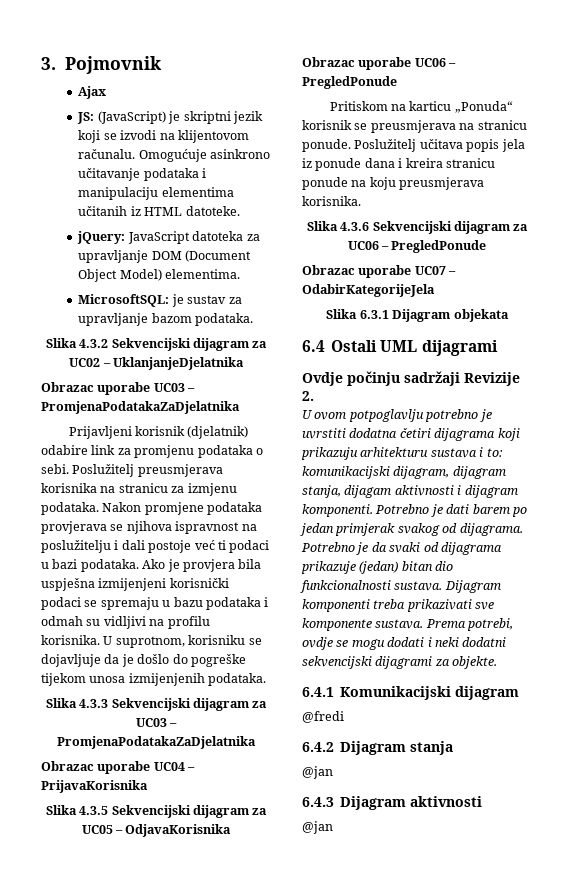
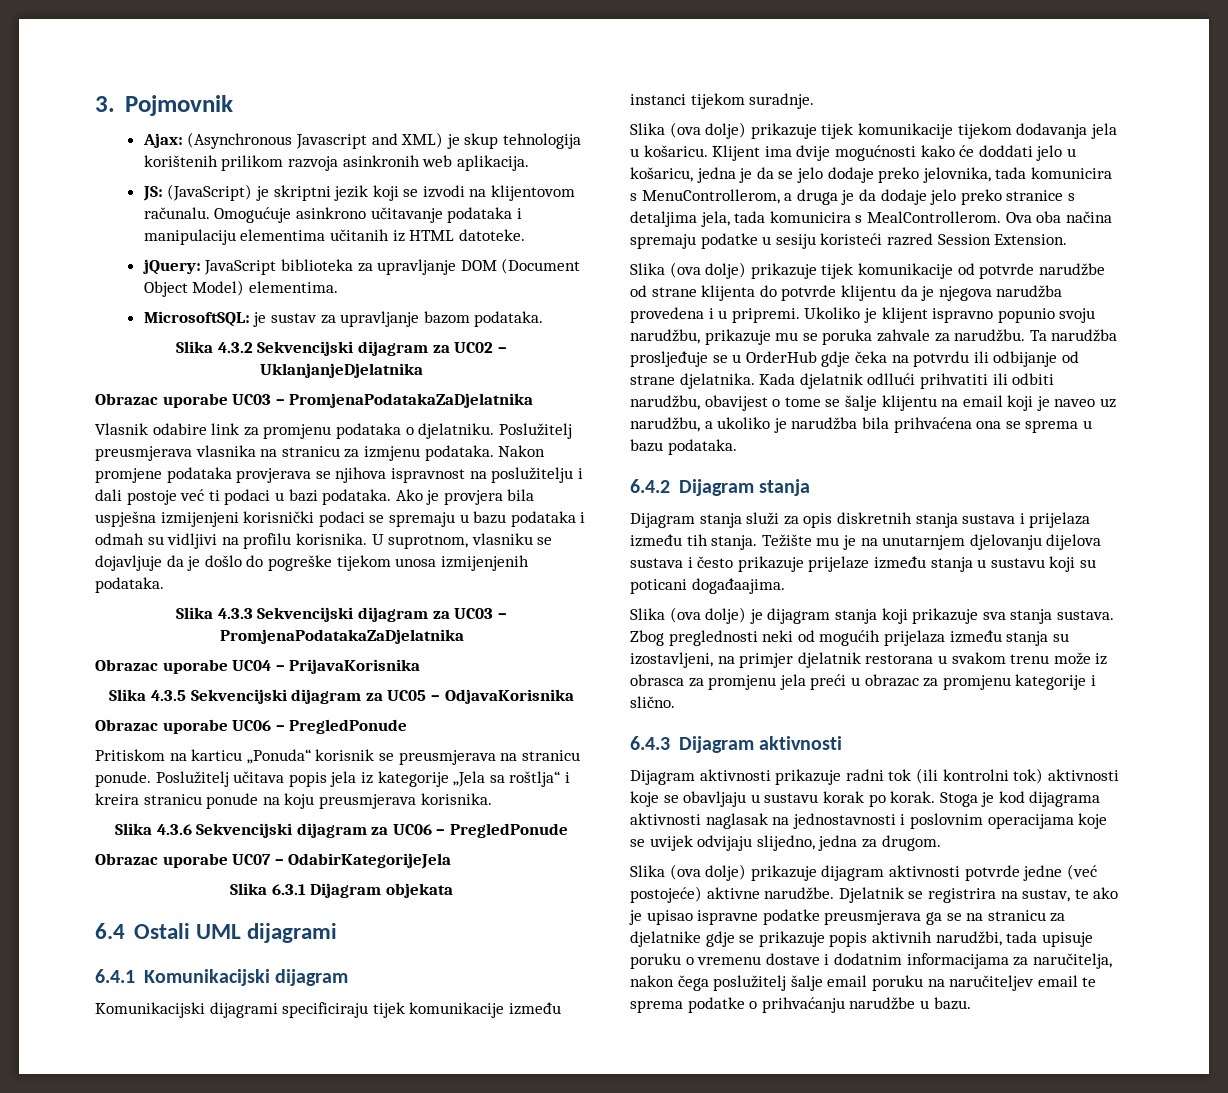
- Ajax
+ Ajax: (Asynchronous Javascript and XML) je skup tehnologija korištenih prilikom razvoja asinkronih web aplikacija.
- jQuery: JavaScript datoteka za upravljanje DOM (Document Object Model) elementima.
+ jQuery: JavaScript biblioteka za upravljanje DOM (Document Object Model) elementima.
- Prijavljeni korisnik (djelatnik) odabire link za promjenu podataka o sebi.
+ Vlasnik odabire link za promjenu podataka o djelatniku.
- Poslužitelj preusmjerava korisnika na stranicu za izmjenu podataka.
+ Poslužitelj preusmjerava vlasnika na stranicu za izmjenu podataka.
- U suprotnom, korisniku se dojavljuje da je došlo do pogreške tijekom unosa izmijenjenih podataka.
+ U suprotnom, vlasniku se dojavljuje da je došlo do pogreške tijekom unosa izmijenjenih podataka.
- Poslužitelj učitava popis jela iz ponude dana i kreira stranicu ponude na koju preusmjerava korisnika.
+ Poslužitelj učitava popis jela iz kategorije „Jela sa roštlja“ i kreira stranicu ponude na koju preusmjerava korisnika.
- Ovdje počinju sadržaji Revizije 2.
- U ovom potpoglavlju potrebno je uvrstiti dodatna četiri dijagrama koji prikazuju arhitekturu sustava i to: komunikacijski dijagram, dijagram stanja, dijagam aktivnosti i dijagram komponenti. Potrebno je dati barem po jedan primjerak svakog od dijagrama. Potrebno je da svaki od dijagrama prikazuje (jedan) bitan dio funkcionalnosti sustava. Dijagram komponenti treba prikazivati sve komponente sustava. Prema potrebi, ovdje se mogu dodati i neki dodatni sekvencijski dijagrami za objekte.
  6.4.1 Komunikacijski dijagram
- @fredi
+ Komunikacijski dijagrami specificiraju tijek komunikacije između instanci tijekom suradnje.
+ Slika (ova dolje) prikazuje tijek komunikacije tijekom dodavanja jela u košaricu. Klijent ima dvije mogućnosti kako će doddati jelo u košaricu, jedna je da se jelo dodaje preko jelovnika, tada komunicira s MenuControllerom, a druga je da dodaje jelo preko stranice s detaljima jela, tada komunicira s MealControllerom. Ova oba načina spremaju podatke u sesiju koristeći razred Session Extension.
+ Slika (ova dolje) prikazuje tijek komunikacije od potvrde narudžbe od strane klijenta do potvrde klijentu da je njegova narudžba provedena i u pripremi. Ukoliko je klijent ispravno popunio svoju narudžbu, prikazuje mu se poruka zahvale za narudžbu. Ta narudžba prosljeđuje se u OrderHub gdje čeka na potvrdu ili odbijanje od strane djelatnika. Kada djelatnik odllući prihvatiti ili odbiti narudžbu, obavijest o tome se šalje klijentu na email koji je naveo uz narudžbu, a ukoliko je narudžba bila prihvaćena ona se sprema u bazu podataka.
  6.4.2 Dijagram stanja
- @jan
+ Dijagram stanja služi za opis diskretnih stanja sustava i prijelaza između tih stanja. Težište mu je na unutarnjem djelovanju dijelova sustava i često prikazuje prijelaze između stanja u sustavu koji su poticani događaajima.
+ Slika (ova dolje) je dijagram stanja koji prikazuje sva stanja sustava. Zbog preglednosti neki od mogućih prijelaza između stanja su izostavljeni, na primjer djelatnik restorana u svakom trenu može iz obrasca za promjenu jela preći u obrazac za promjenu kategorije i slično.
  6.4.3 Dijagram aktivnosti
- @jan
+ Dijagram aktivnosti prikazuje radni tok (ili kontrolni tok) aktivnosti koje se obavljaju u sustavu korak po korak. Stoga je kod dijagrama aktivnosti naglasak na jednostavnosti i poslovnim operacijama koje se uvijek odvijaju slijedno, jedna za drugom.
+ Slika (ova dolje) prikazuje dijagram aktivnosti potvrde jedne (već postojeće) aktivne narudžbe. Djelatnik se registrira na sustav, te ako je upisao ispravne podatke preusmjerava ga se na stranicu za djelatnike gdje se prikazuje popis aktivnih narudžbi, tada upisuje poruku o vremenu dostave i dodatnim informacijama za naručitelja, nakon čega poslužitelj šalje email poruku na naručiteljev email te sprema podatke o prihvaćanju narudžbe u bazu.

